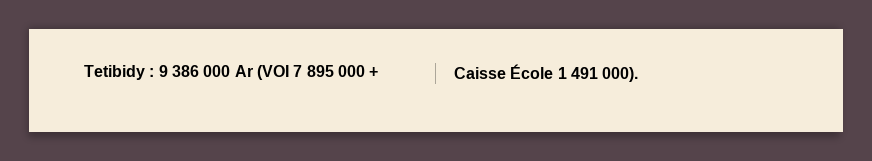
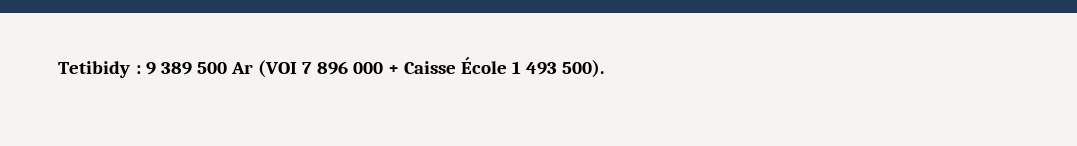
- Tetibidy : 9 386 000 Ar (VOI 7 895 000 + Caisse École 1 491 000).
+ Tetibidy : 9 389 500 Ar (VOI 7 896 000 + Caisse École 1 493 500).

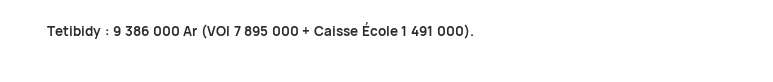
- Tetibidy : 9 389 500 Ar (VOI 7 896 000 + Caisse École 1 493 500).
+ Tetibidy : 9 386 000 Ar (VOI 7 895 000 + Caisse École 1 491 000).

